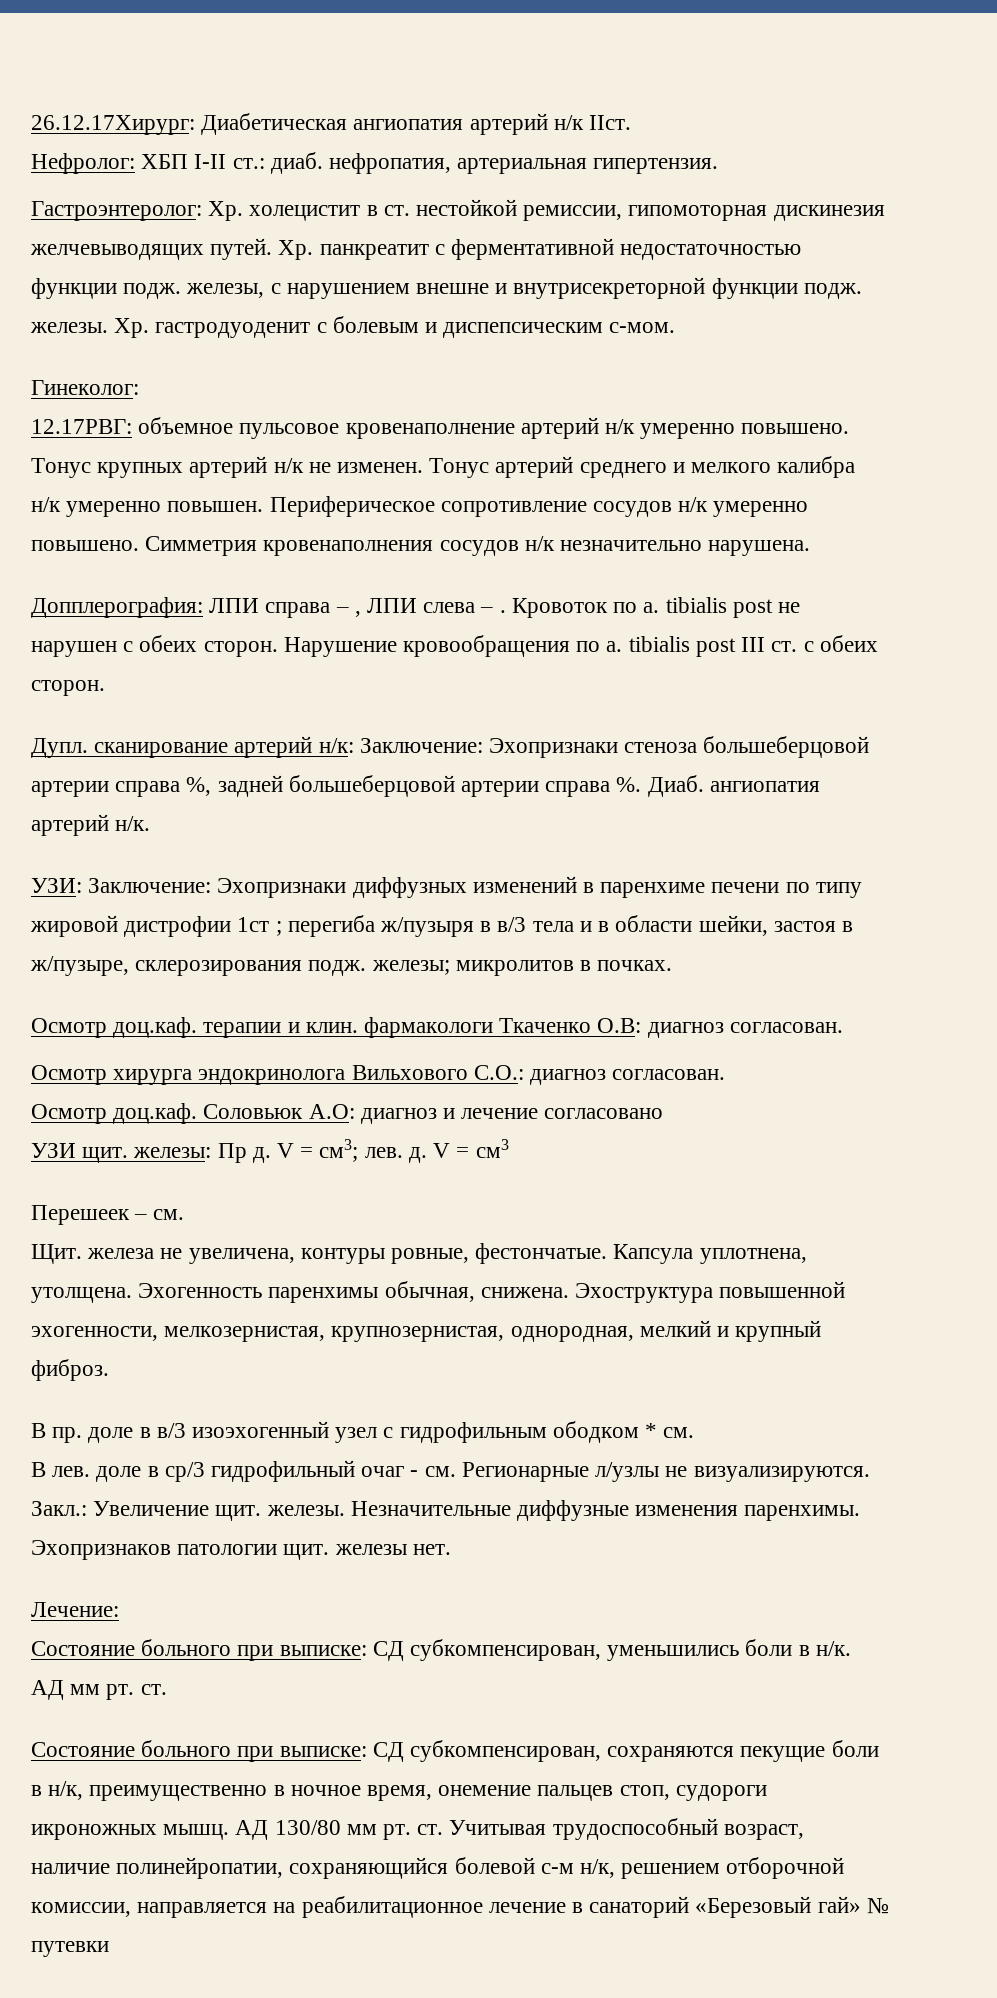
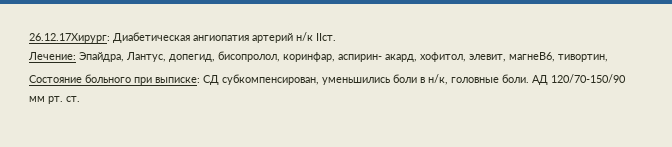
- Нефролог: ХБП I-II ст.: диаб. нефропатия, артериальная гипертензия.
- Гастроэнтеролог: Хр. холецистит в ст. нестойкой ремиссии, гипомоторная дискинезия желчевыводящих путей. Хр. панкреатит с ферментативной недостаточностью функции подж. железы, с нарушением внешне и внутрисекреторной функции подж. железы. Хр. гастродуоденит с болевым и диспепсическим с-мом.
- Гинеколог:
- 12.17РВГ: объемное пульсовое кровенаполнение артерий н/к умеренно повышено. Тонус крупных артерий н/к не изменен. Тонус артерий среднего и мелкого калибра н/к умеренно повышен. Периферическое сопротивление сосудов н/к умеренно повышено. Симметрия кровенаполнения сосудов н/к незначительно нарушена.
- Допплерография: ЛПИ справа – , ЛПИ слева – . Кровоток по а. tibialis роst не нарушен с обеих сторон. Нарушение кровообращения по а. tibialis роst III ст. с обеих сторон.
- Дупл. сканирование артерий н/к: Заключение: Эхопризнаки стеноза большеберцовой артерии справа %, задней большеберцовой артерии справа %. Диаб. ангиопатия артерий н/к.
- УЗИ: Заключение: Эхопризнаки диффузных изменений в паренхиме печени по типу жировой дистрофии 1ст ; перегиба ж/пузыря в в/3 тела и в области шейки, застоя в ж/пузыре, склерозирования подж. железы; микролитов в почках.
- Осмотр доц.каф. терапии и клин. фармакологи Ткаченко О.В: диагноз согласован.
- Осмотр хирурга эндокринолога Вильхового С.О.: диагноз согласован.
- Осмотр доц.каф. Соловьюк А.О: диагноз и лечение согласовано
- УЗИ щит. железы: Пр д. V = см3; лев. д. V = см3
- Перешеек – см.
- Щит. железа не увеличена, контуры ровные, фестончатые. Капсула уплотнена, утолщена. Эхогенность паренхимы обычная, снижена. Эхоструктура повышенной эхогенности, мелкозернистая, крупнозернистая, однородная, мелкий и крупный фиброз.
- В пр. доле в в/3 изоэхогенный узел с гидрофильным ободком * см.
- В лев. доле в ср/3 гидрофильный очаг - см. Регионарные л/узлы не визуализируются. Закл.: Увеличение щит. железы. Незначительные диффузные изменения паренхимы. Эхопризнаков патологии щит. железы нет.
- Лечение:
+ Лечение: Эпайдра, Лантус, допегид, бисопролол, коринфар, аспирин- акард, хофитол, элевит, магнеВ6, тивортин,
- Состояние больного при выписке: СД субкомпенсирован, уменьшились боли в н/к. АД мм рт. ст.
- Состояние больного при выписке: СД субкомпенсирован, сохраняются пекущие боли в н/к, преимущественно в ночное время, онемение пальцев стоп, судороги икроножных мышц. АД 130/80 мм рт. ст. Учитывая трудоспособный возраст, наличие полинейропатии, сохраняющийся болевой с-м н/к, решением отборочной комиссии, направляется на реабилитационное лечение в санаторий «Березовый гай» № путевки
+ Состояние больного при выписке: СД субкомпенсирован, уменьшились боли в н/к, головные боли. АД 120/70-150/90 мм рт. ст.

